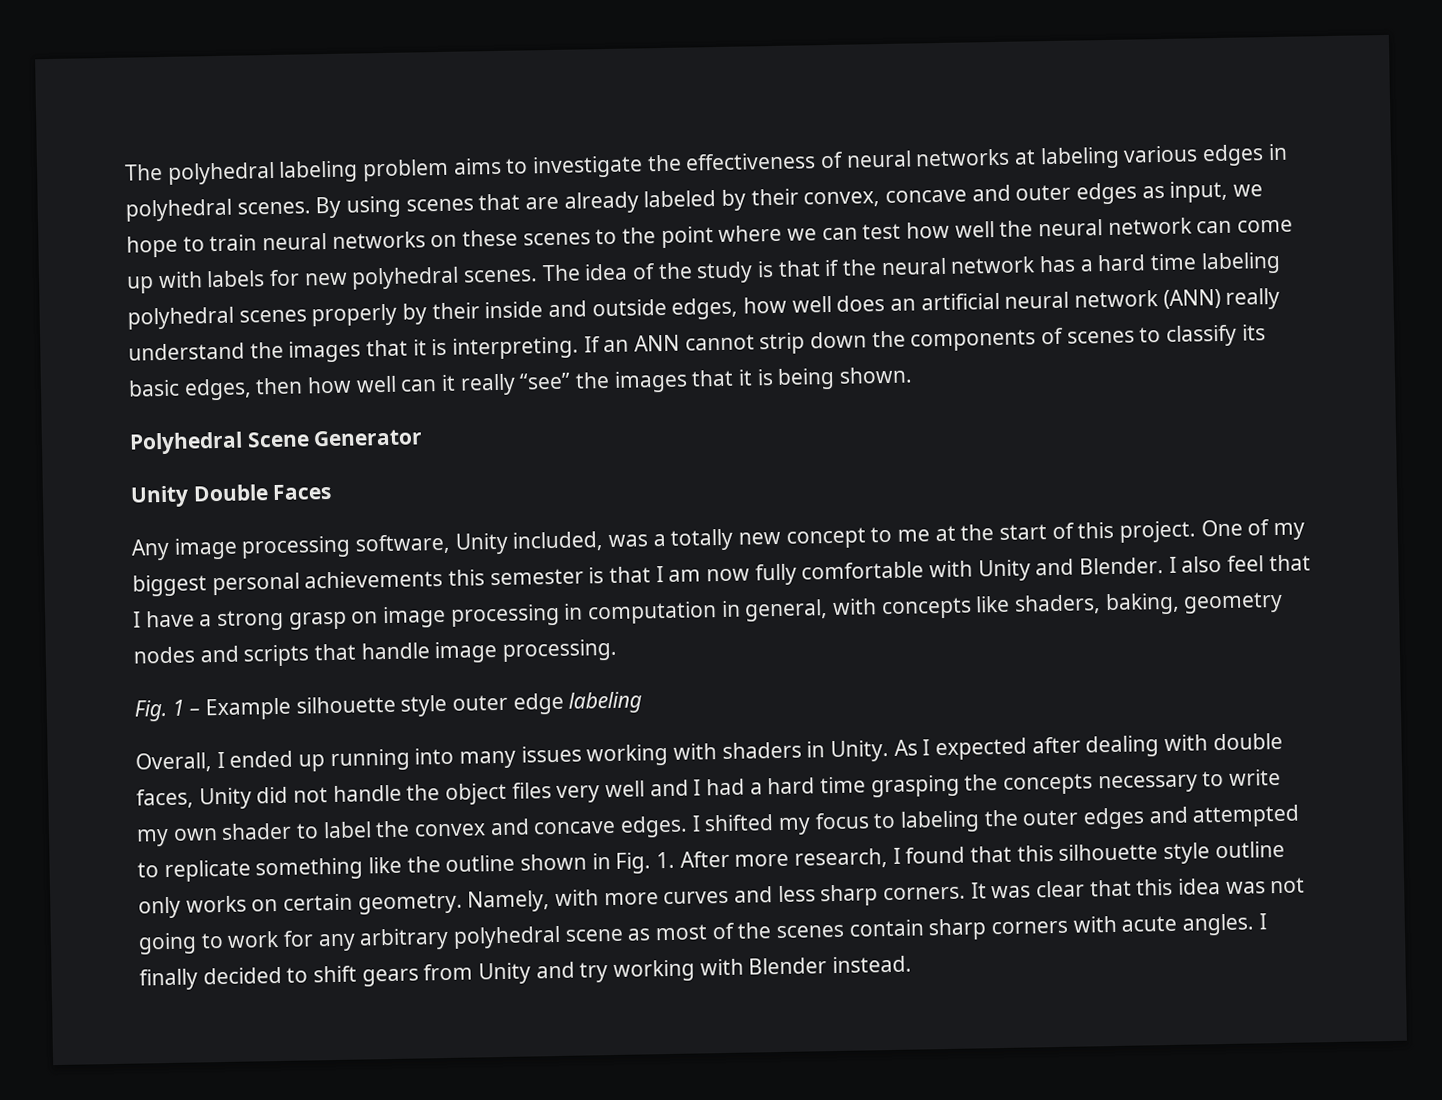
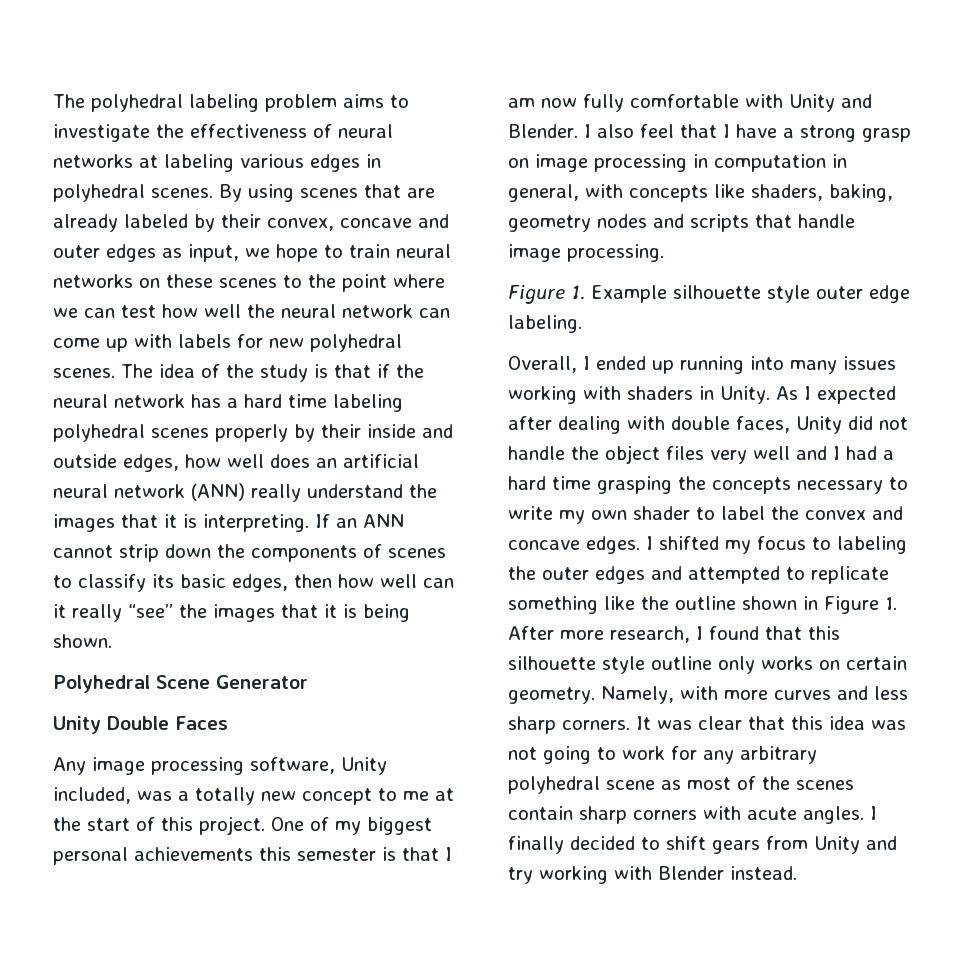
- Fig. 1 – Example silhouette style outer edge labeling
+ Figure 1. Example silhouette style outer edge labeling.
- I shifted my focus to labeling the outer edges and attempted to replicate something like the outline shown in Fig. 1. After more research, I found that this silhouette style outline only works on certain geometry.
+ I shifted my focus to labeling the outer edges and attempted to replicate something like the outline shown in Figure 1. After more research, I found that this silhouette style outline only works on certain geometry.

